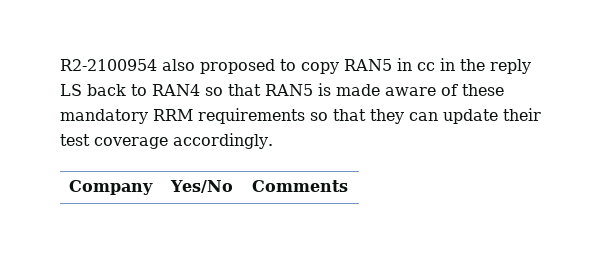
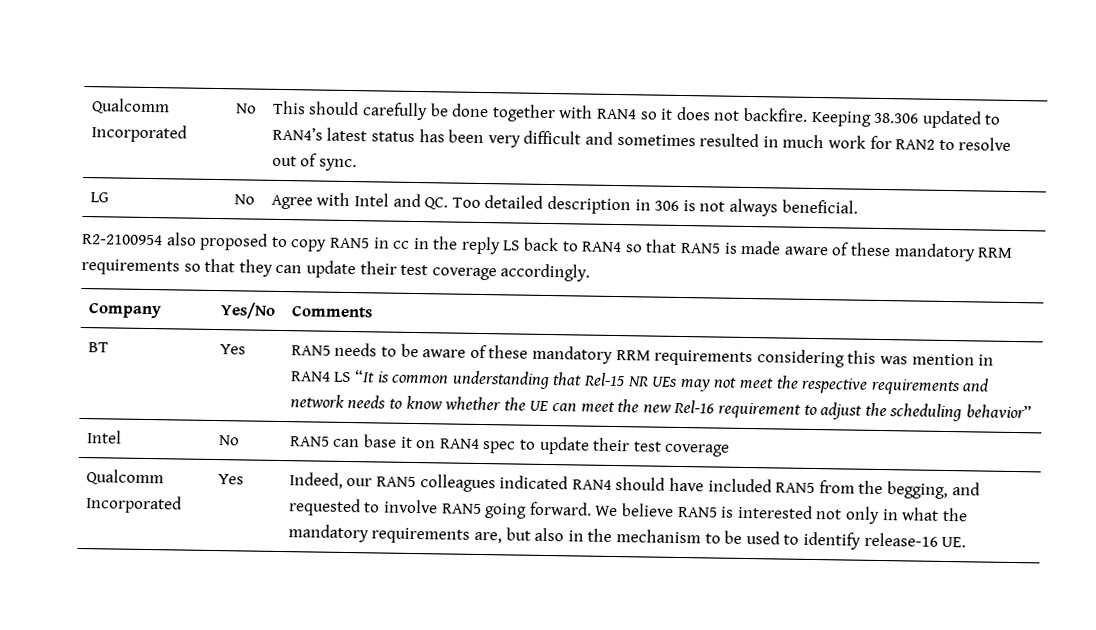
+ Qualcomm Incorporated | No | This should carefully be done together with RAN4 so it does not backfire. Keeping 38.306 updated to RAN4’s latest status has been very difficult and sometimes resulted in much work for RAN2 to resolve out of sync.
+ LG | No | Agree with Intel and QC. Too detailed description in 306 is not always beneficial.
+ BT | Yes | RAN5 needs to be aware of these mandatory RRM requirements considering this was mention in RAN4 LS “It is common understanding that Rel-15 NR UEs may not meet the respective requirements and network needs to know whether the UE can meet the new Rel-16 requirement to adjust the scheduling behavior”
+ Intel | No | RAN5 can base it on RAN4 spec to update their test coverage
+ Qualcomm Incorporated | Yes | Indeed, our RAN5 colleagues indicated RAN4 should have included RAN5 from the begging, and requested to involve RAN5 going forward. We believe RAN5 is interested not only in what the mandatory requirements are, but also in the mechanism to be used to identify release-16 UE.

